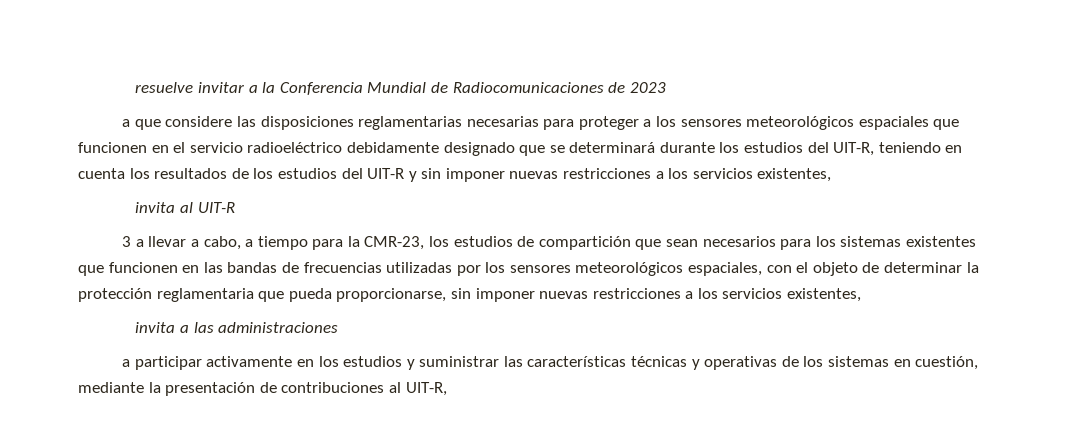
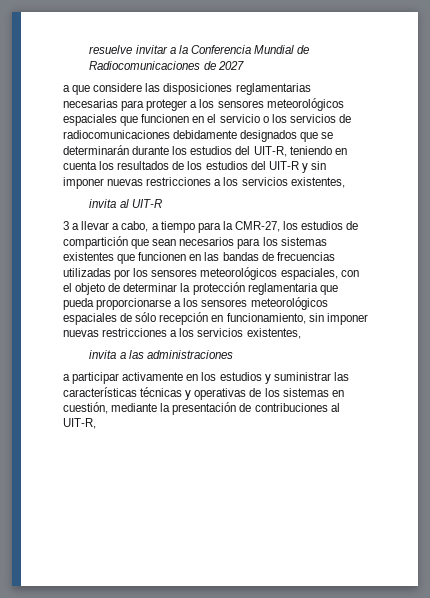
- resuelve invitar a la Conferencia Mundial de Radiocomunicaciones de 2023
+ resuelve invitar a la Conferencia Mundial de Radiocomunicaciones de 2027
- a que considere las disposiciones reglamentarias necesarias para proteger a los sensores meteorológicos espaciales que funcionen en el servicio radioeléctrico debidamente designado que se determinará durante los estudios del UIT-R, teniendo en cuenta los resultados de los estudios del UIT-R y sin imponer nuevas restricciones a los servicios existentes,
+ a que considere las disposiciones reglamentarias necesarias para proteger a los sensores meteorológicos espaciales que funcionen en el servicio o los servicios de radiocomunicaciones debidamente designados que se determinarán durante los estudios del UIT-R, teniendo en cuenta los resultados de los estudios del UIT-R y sin imponer nuevas restricciones a los servicios existentes,
- 3 a llevar a cabo, a tiempo para la CMR-23, los estudios de compartición que sean necesarios para los sistemas existentes que funcionen en las bandas de frecuencias utilizadas por los sensores meteorológicos espaciales, con el objeto de determinar la protección reglamentaria que pueda proporcionarse, sin imponer nuevas restricciones a los servicios existentes,
+ 3 a llevar a cabo, a tiempo para la CMR-27, los estudios de compartición que sean necesarios para los sistemas existentes que funcionen en las bandas de frecuencias utilizadas por los sensores meteorológicos espaciales, con el objeto de determinar la protección reglamentaria que pueda proporcionarse a los sensores meteorológicos espaciales de sólo recepción en funcionamiento, sin imponer nuevas restricciones a los servicios existentes,

